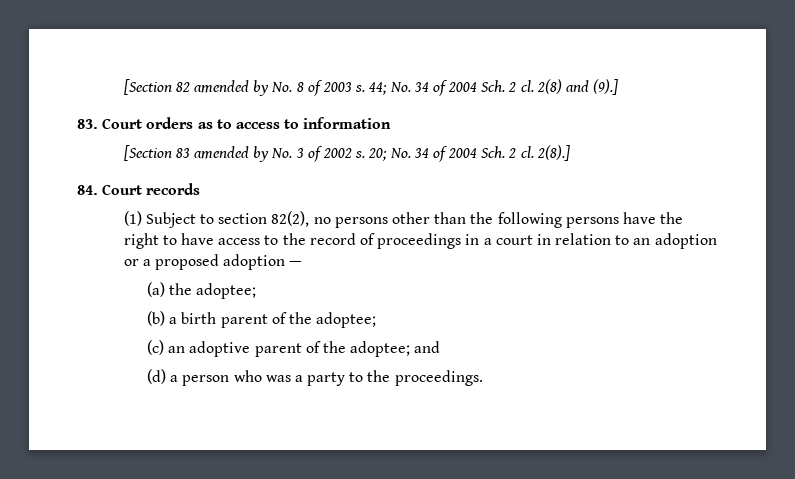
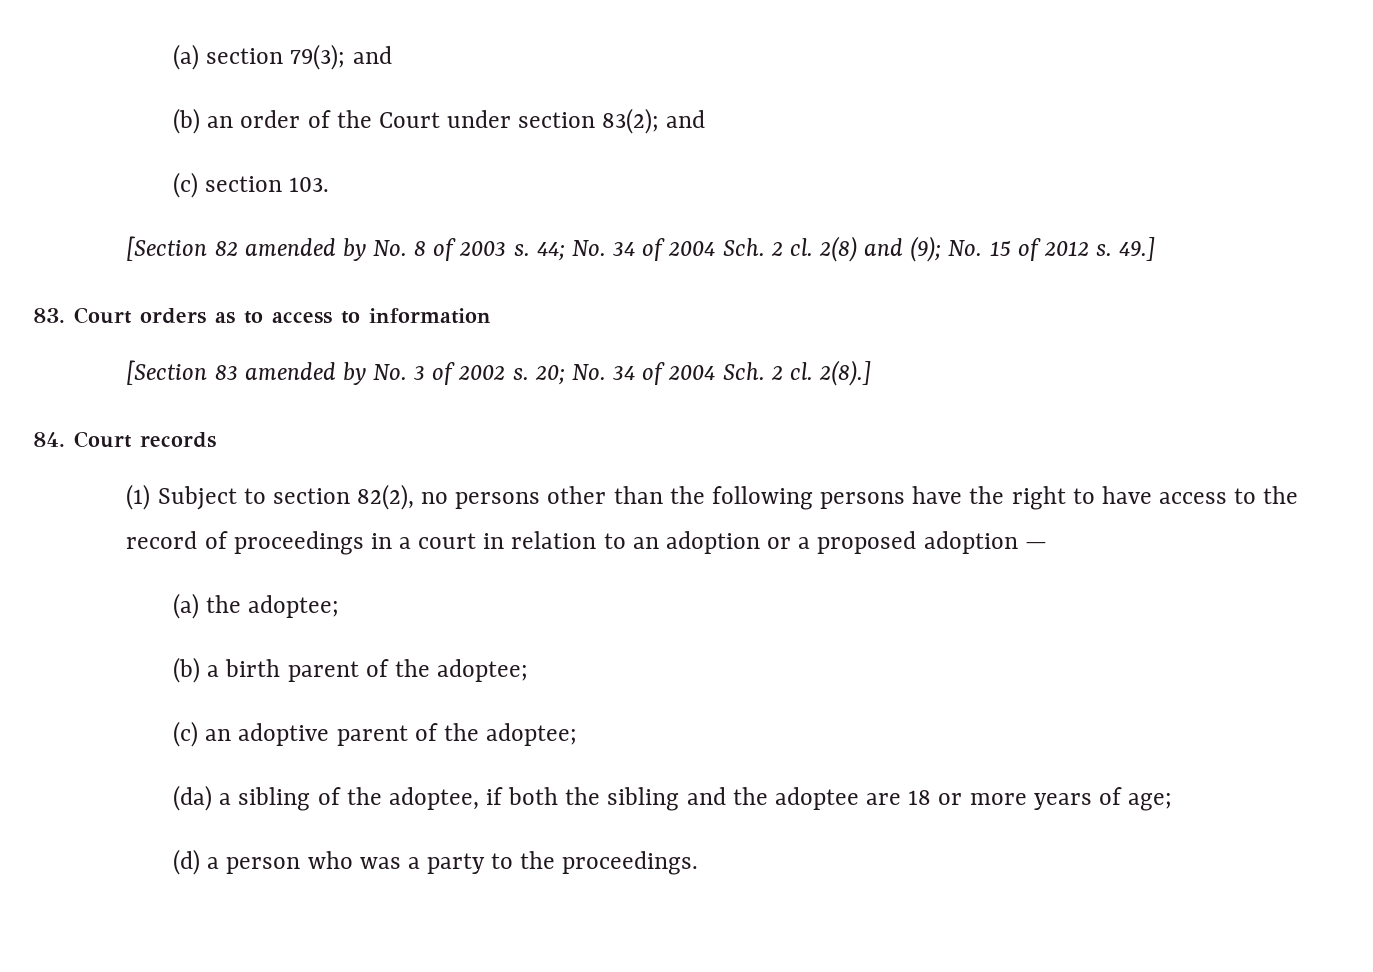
+ (a) section 79(3); and
+ (b) an order of the Court under section 83(2); and
+ (c) section 103.
- 2(8) and (9).]
+ 2(8) and (9); No. 15 of 2012 s. 49.]
- (c) an adoptive parent of the adoptee; and
+ (c) an adoptive parent of the adoptee;
+ (da) a sibling of the adoptee, if both the sibling and the adoptee are 18 or more years of age;

